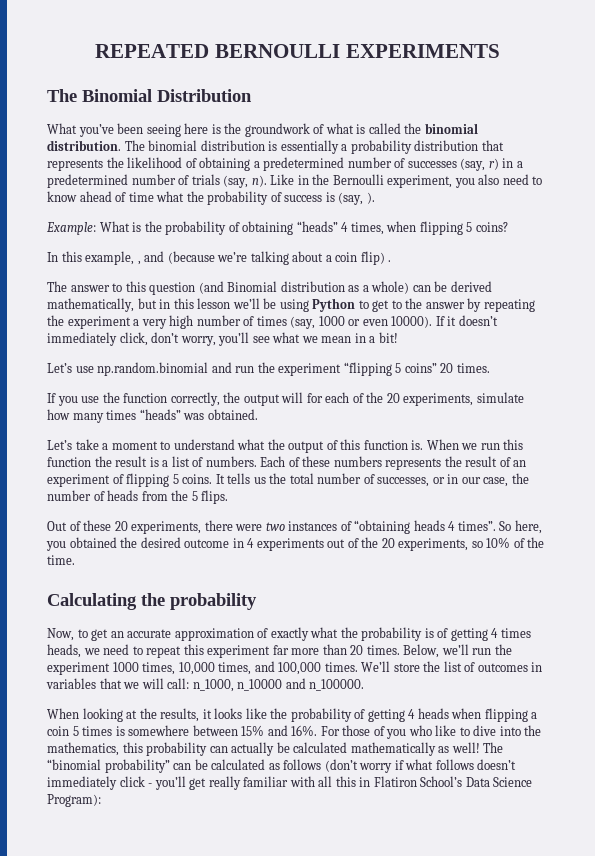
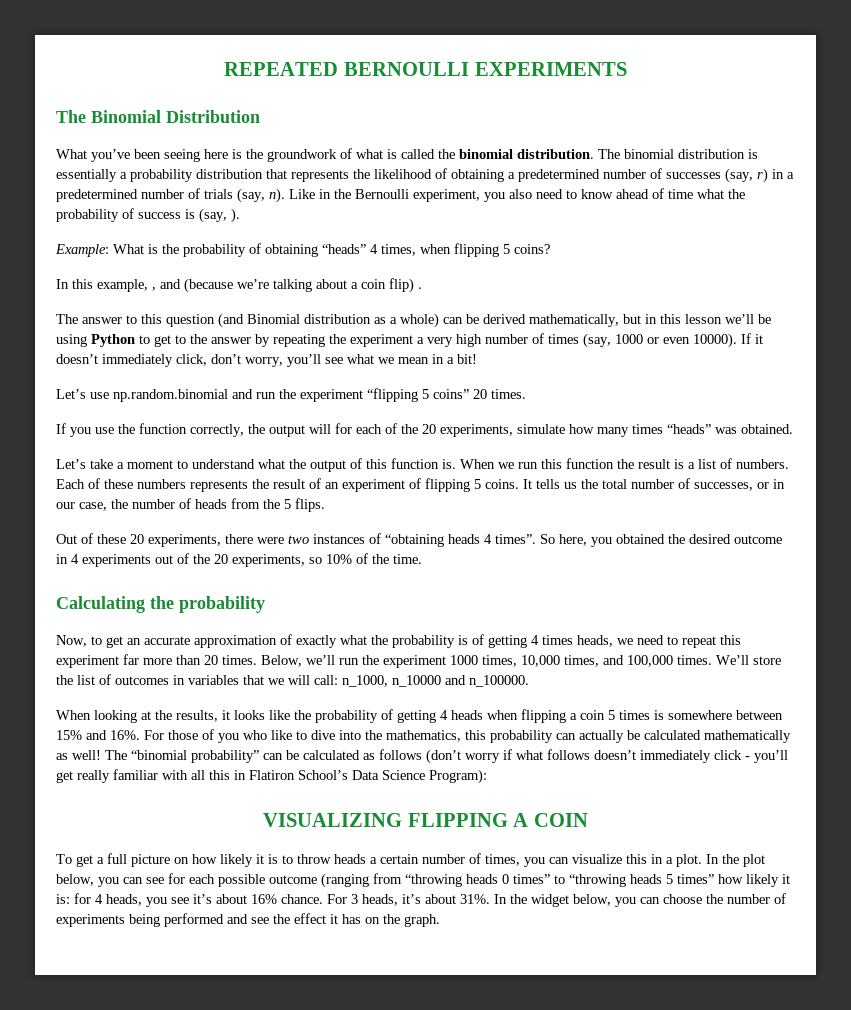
+ VISUALIZING FLIPPING A COIN
+ To get a full picture on how likely it is to throw heads a certain number of times, you can visualize this in a plot. In the plot below, you can see for each possible outcome (ranging from “throwing heads 0 times” to “throwing heads 5 times” how likely it is: for 4 heads, you see it’s about 16% chance. For 3 heads, it’s about 31%. In the widget below, you can choose the number of experiments being performed and see the effect it has on the graph.

